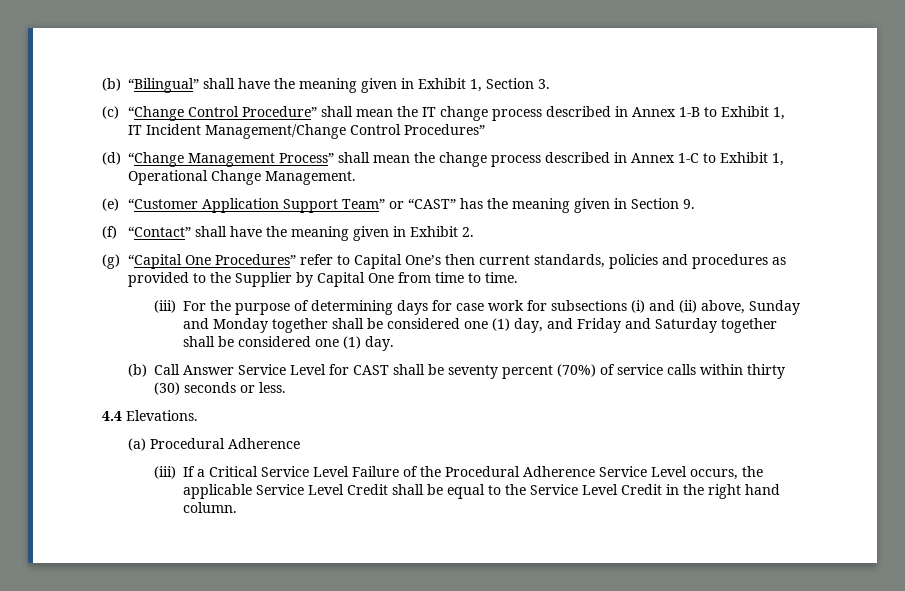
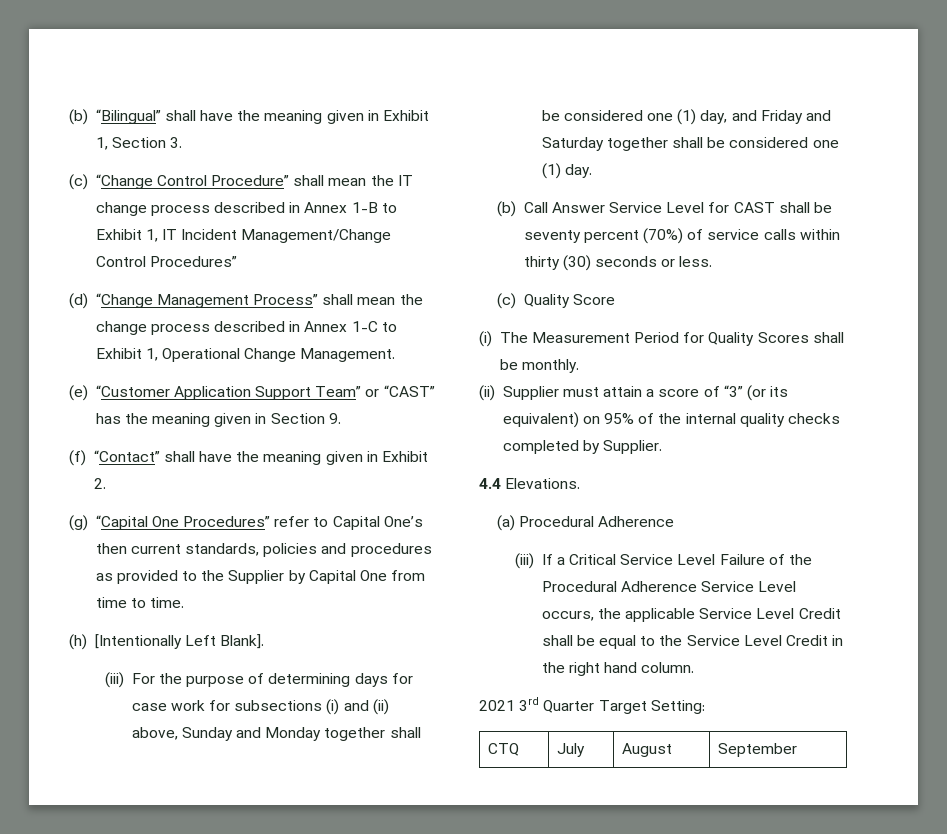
+ (h) [Intentionally Left Blank].
+ (c) Quality Score
+ (i) The Measurement Period for Quality Scores shall be monthly.
+ (ii) Supplier must attain a score of “3” (or its equivalent) on 95% of the internal quality checks completed by Supplier.
+ 2021 3rd Quarter Target Setting:
+ CTQ | July | August | September

